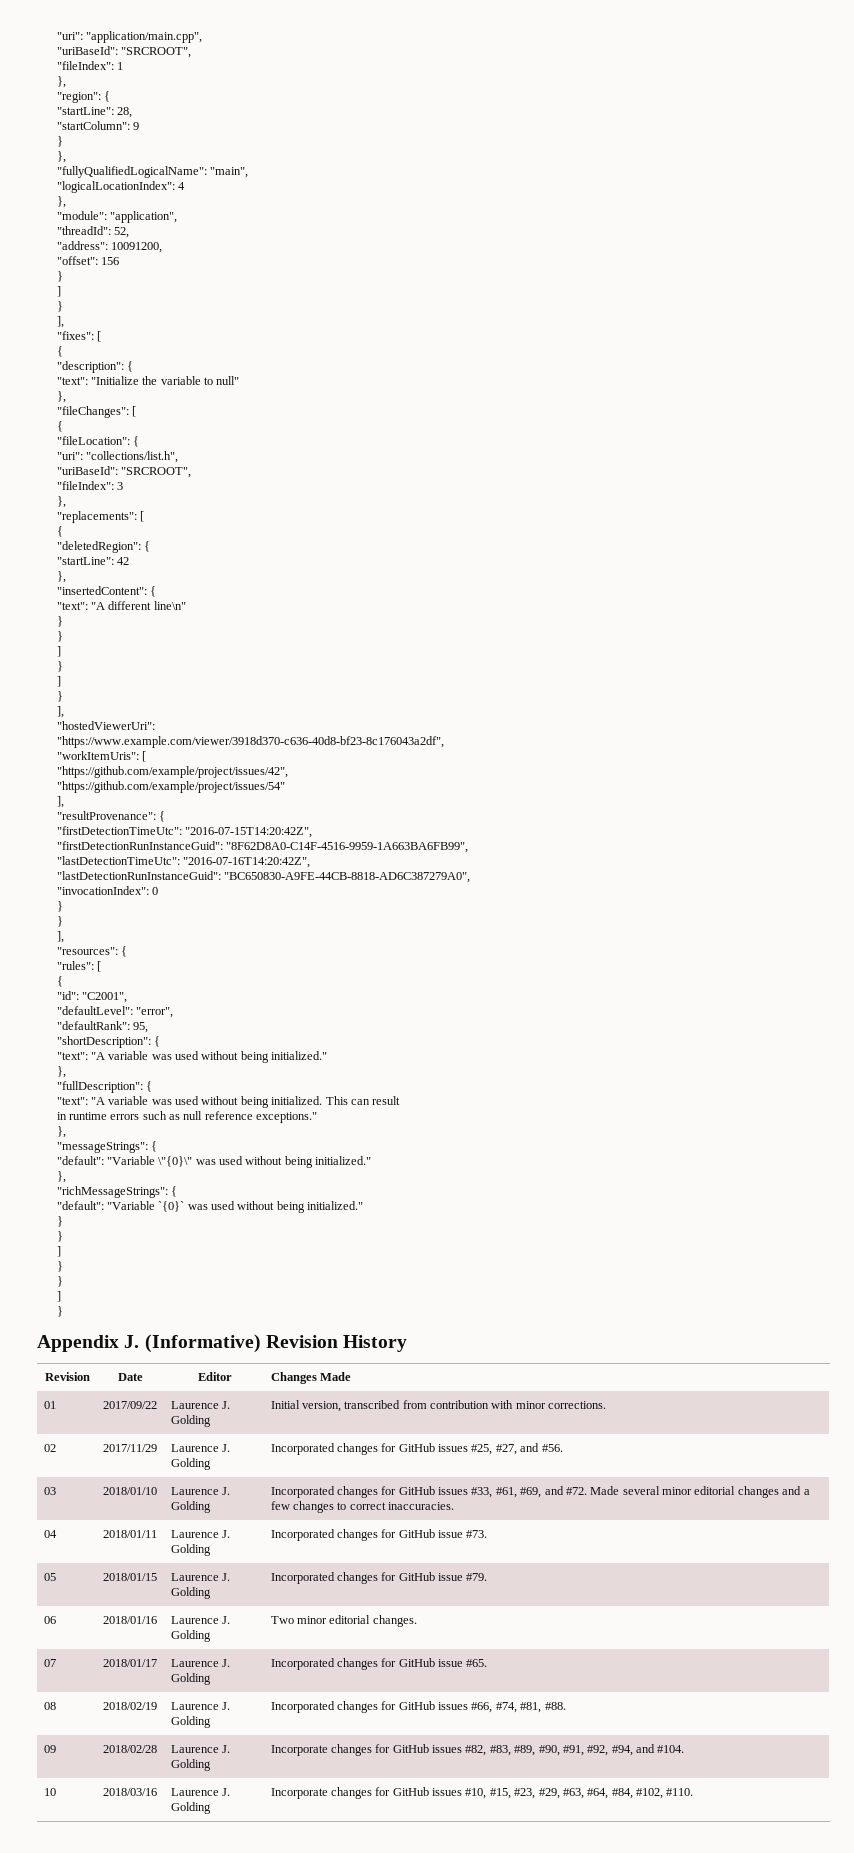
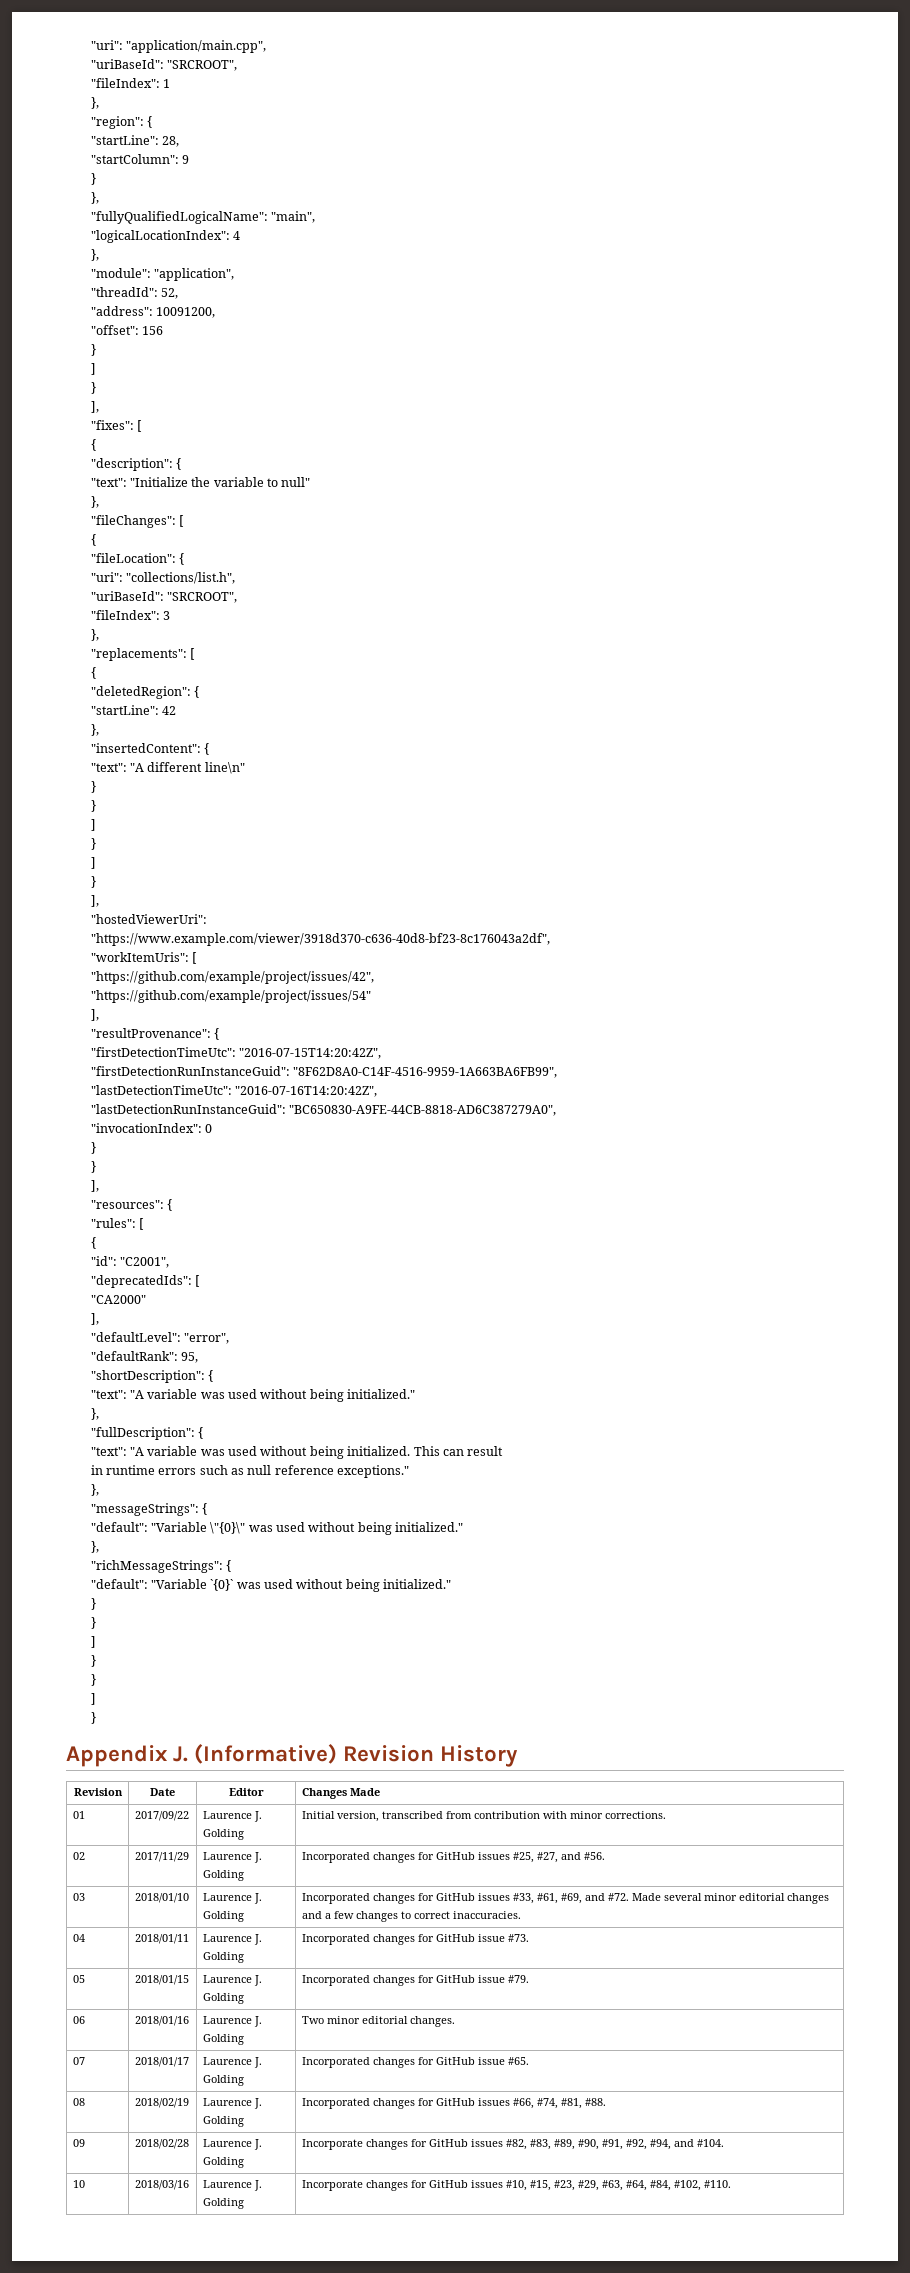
+ "deprecatedIds": [
+ "CA2000"
+ ],

